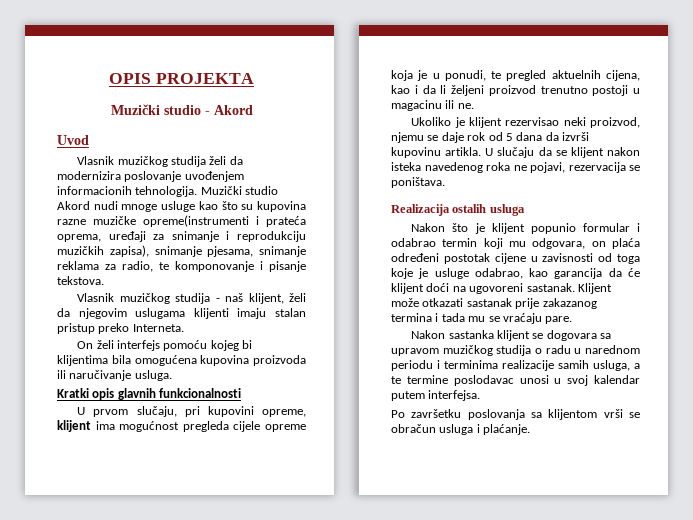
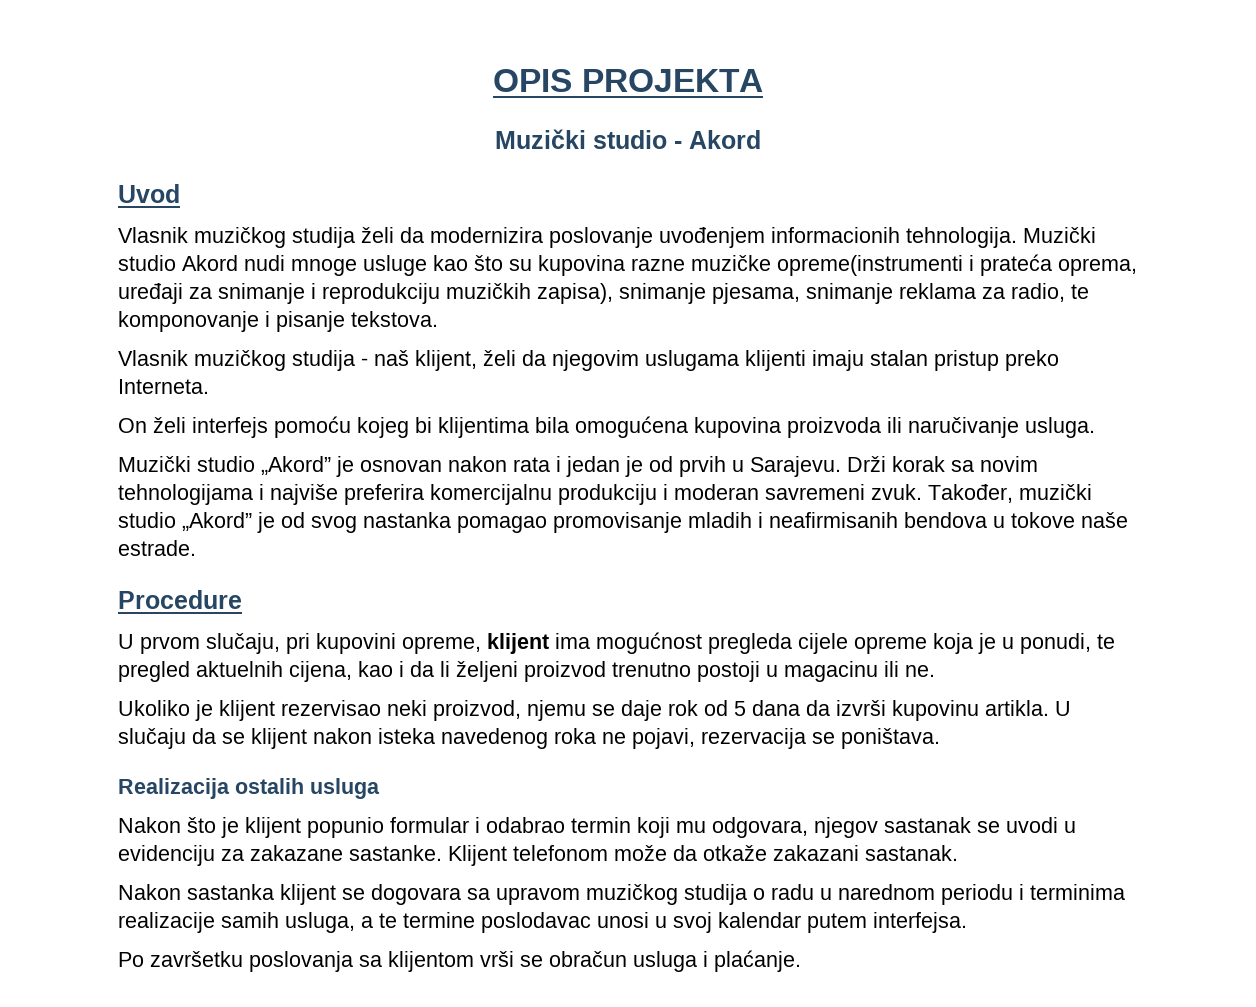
- Kratki opis glavnih funkcionalnosti
+ Muzički studio „Akord” je osnovan nakon rata i jedan je od prvih u Sarajevu. Drži korak sa novim tehnologijama i najviše preferira komercijalnu produkciju i moderan savremeni zvuk. Također, muzički studio „Akord” je od svog nastanka pomagao promovisanje mladih i neafirmisanih bendova u tokove naše estrade.
+ Procedure
- Nakon što je klijent popunio formular i odabrao termin koji mu odgovara, on plaća određeni postotak cijene u zavisnosti od toga koje je usluge odabrao, kao garancija da će klijent doći na ugovoreni sastanak. Klijent može otkazati sastanak prije zakazanog termina i tada mu se vraćaju pare.
+ Nakon što je klijent popunio formular i odabrao termin koji mu odgovara, njegov sastanak se uvodi u evidenciju za zakazane sastanke. Klijent telefonom može da otkaže zakazani sastanak.

